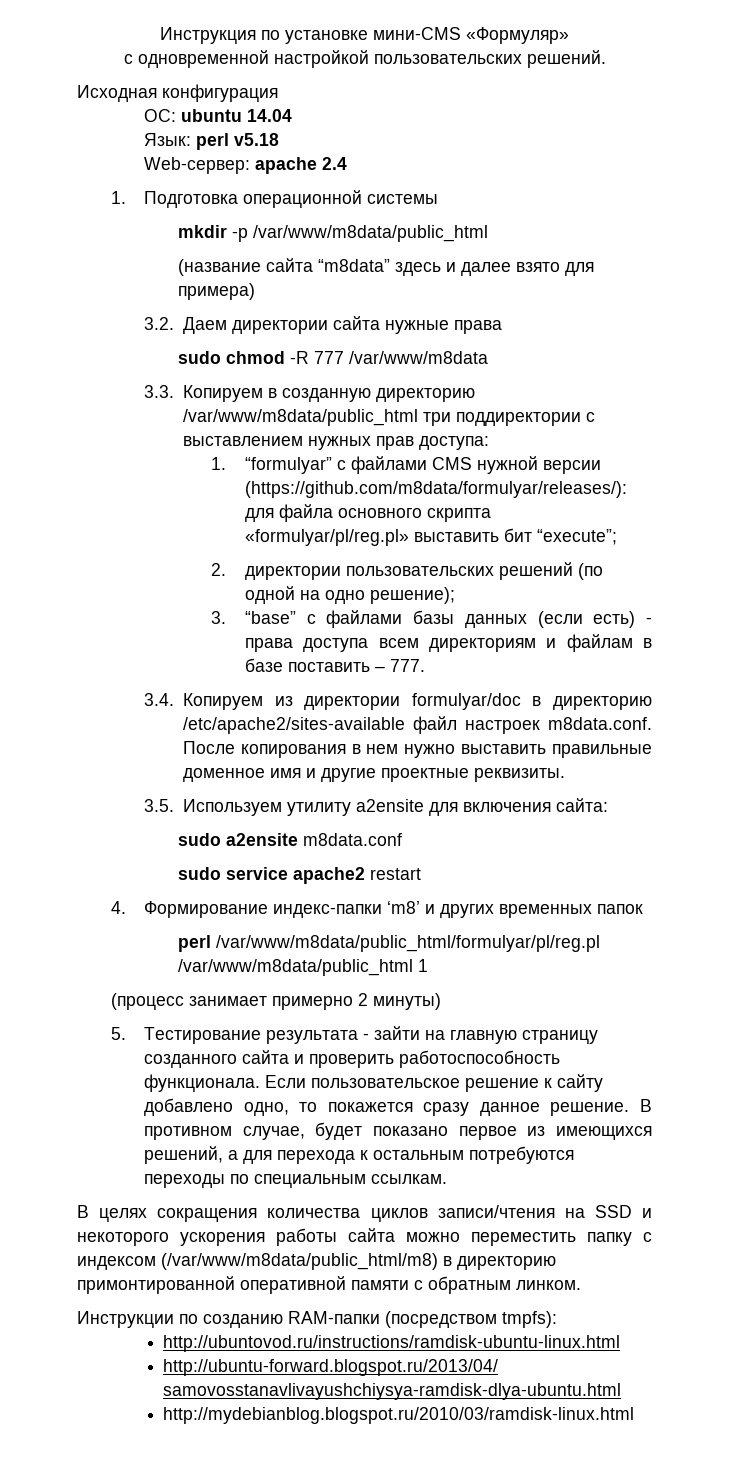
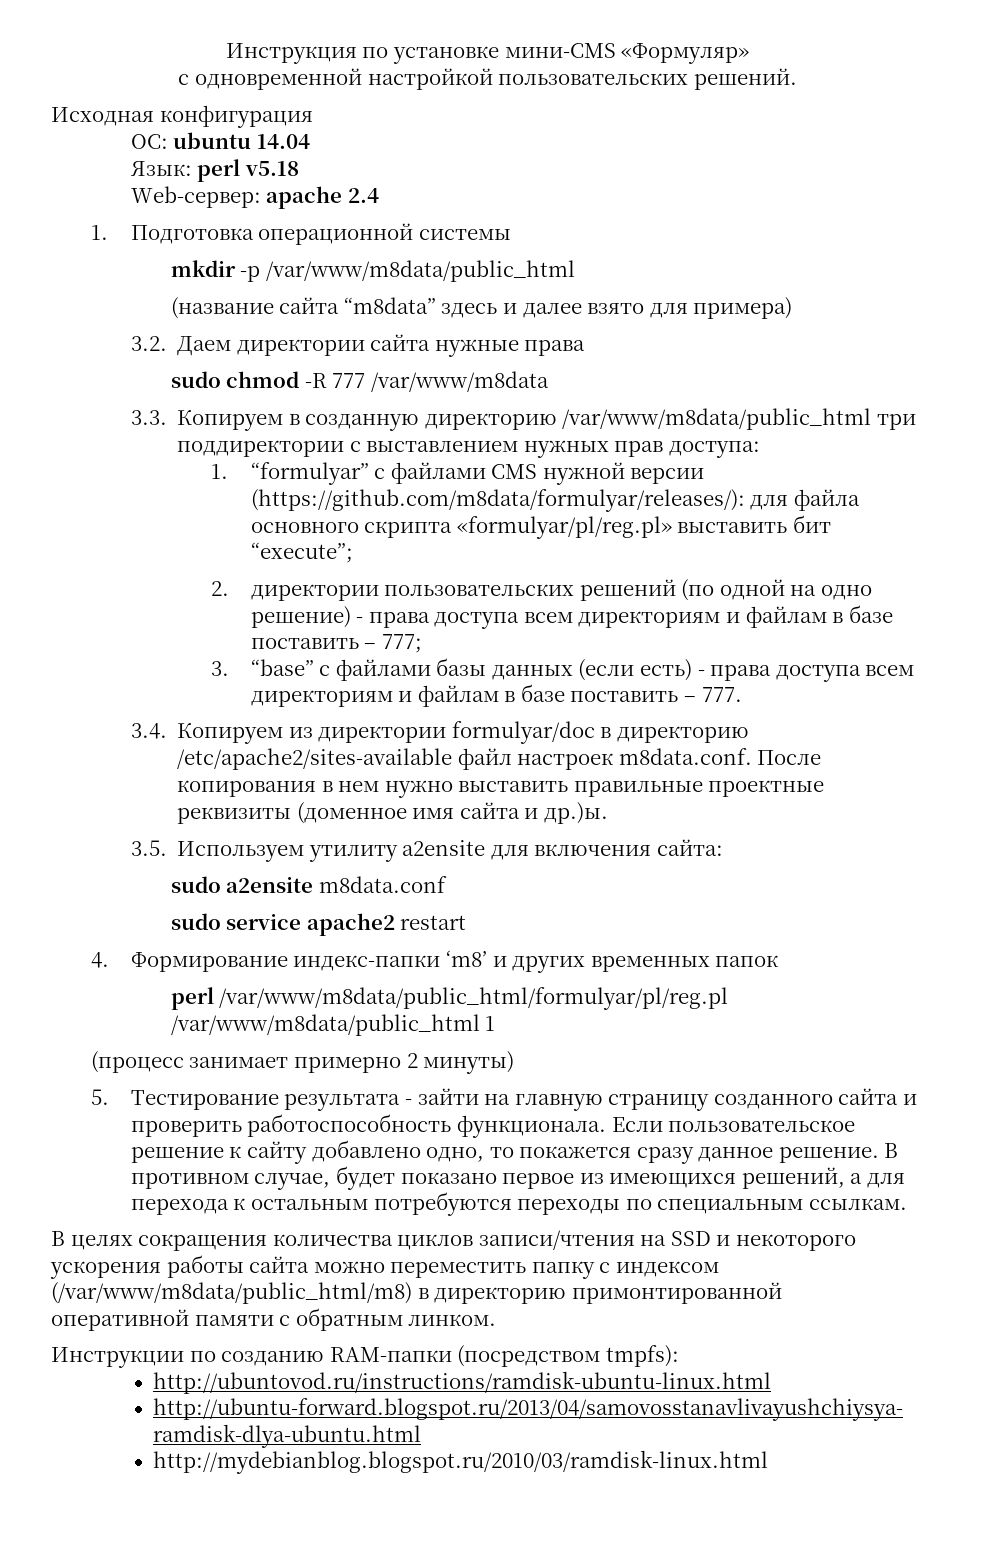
- 2. директории пользовательских решений (по одной на одно решение);
+ 2. директории пользовательских решений (по одной на одно решение) - права доступа всем директориям и файлам в базе поставить – 777;
- 3.4. Копируем из директории formulyar/doc в директорию /etc/apache2/sites-available файл настроек m8data.conf. После копирования в нем нужно выставить правильные доменное имя и другие проектные реквизиты.
+ 3.4. Копируем из директории formulyar/doc в директорию /etc/apache2/sites-available файл настроек m8data.conf. После копирования в нем нужно выставить правильные проектные реквизиты (доменное имя сайта и др.)ы.

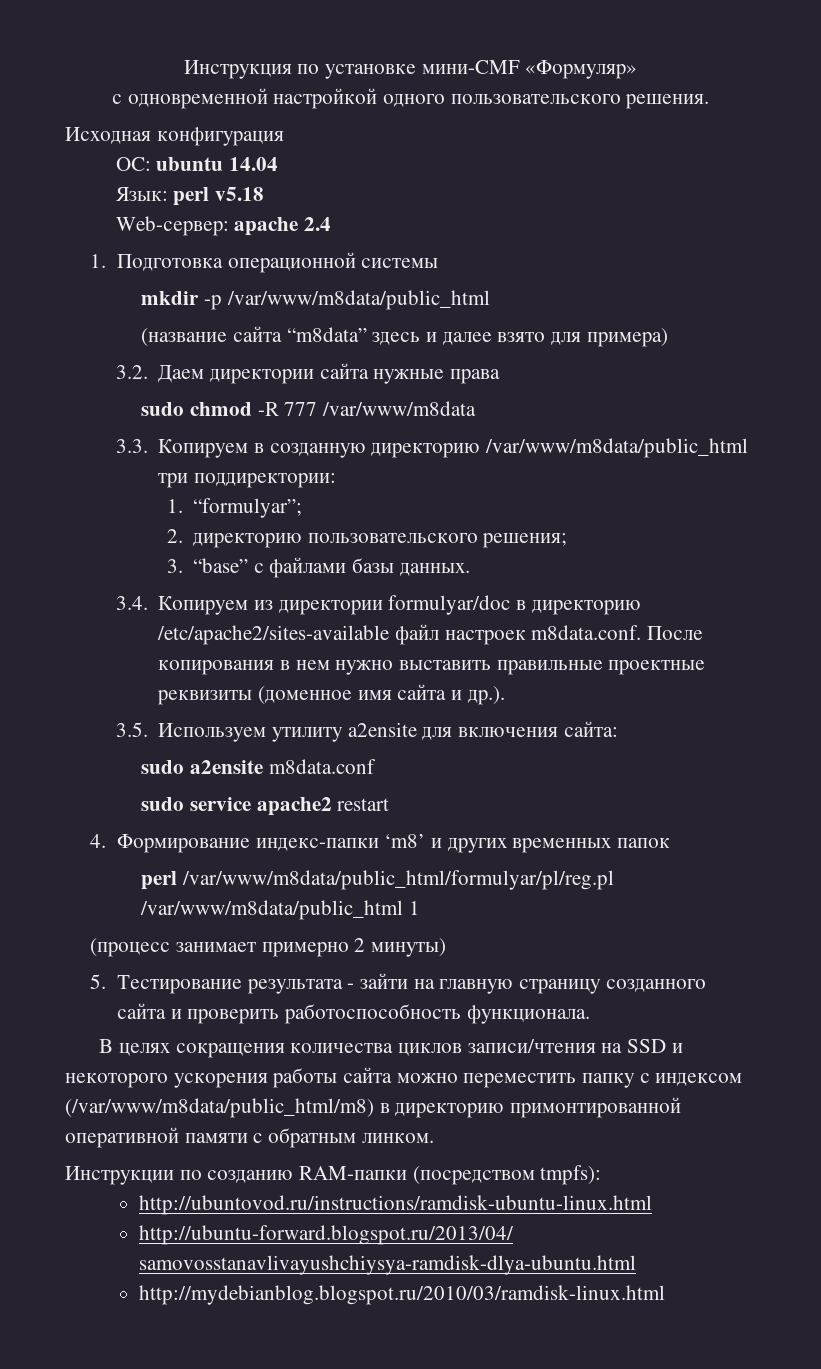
- Инструкция по установке мини-CMS «Формуляр»
+ Инструкция по установке мини-CMF «Формуляр»
- с одновременной настройкой пользовательских решений.
+ с одновременной настройкой одного пользовательского решения.
- 3.3. Копируем в созданную директорию /var/www/m8data/public_html три поддиректории с выставлением нужных прав доступа:
- 1. “formulyar” с файлами CMS нужной версии (https://github.com/m8data/formulyar/releases/): для файла основного скрипта «formulyar/pl/reg.pl» выставить бит “execute”;
- 2. директории пользовательских решений (по одной на одно решение) - права доступа всем директориям и файлам в базе поставить – 777;
+ 3.3. Копируем в созданную директорию /var/www/m8data/public_html три поддиректории:
+ 1. “formulyar”;
+ 2. директорию пользовательского решения;
- 3. “base” с файлами базы данных (если есть) - права доступа всем директориям и файлам в базе поставить – 777.
+ 3. “base” с файлами базы данных.
- 3.4. Копируем из директории formulyar/doc в директорию /etc/apache2/sites-available файл настроек m8data.conf. После копирования в нем нужно выставить правильные проектные реквизиты (доменное имя сайта и др.)ы.
+ 3.4. Копируем из директории formulyar/doc в директорию /etc/apache2/sites-available файл настроек m8data.conf. После копирования в нем нужно выставить правильные проектные реквизиты (доменное имя сайта и др.).
- Если пользовательское решение к сайту добавлено одно, то покажется сразу данное решение. В противном случае, будет показано первое из имеющихся решений, а для перехода к остальным потребуются переходы по специальным ссылкам.

